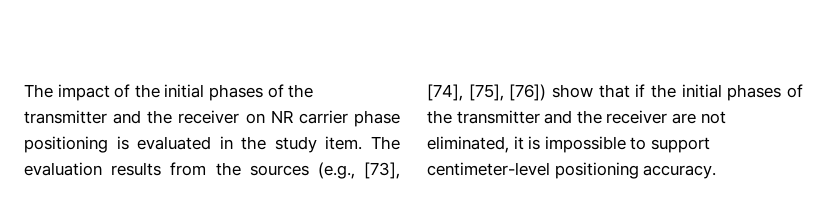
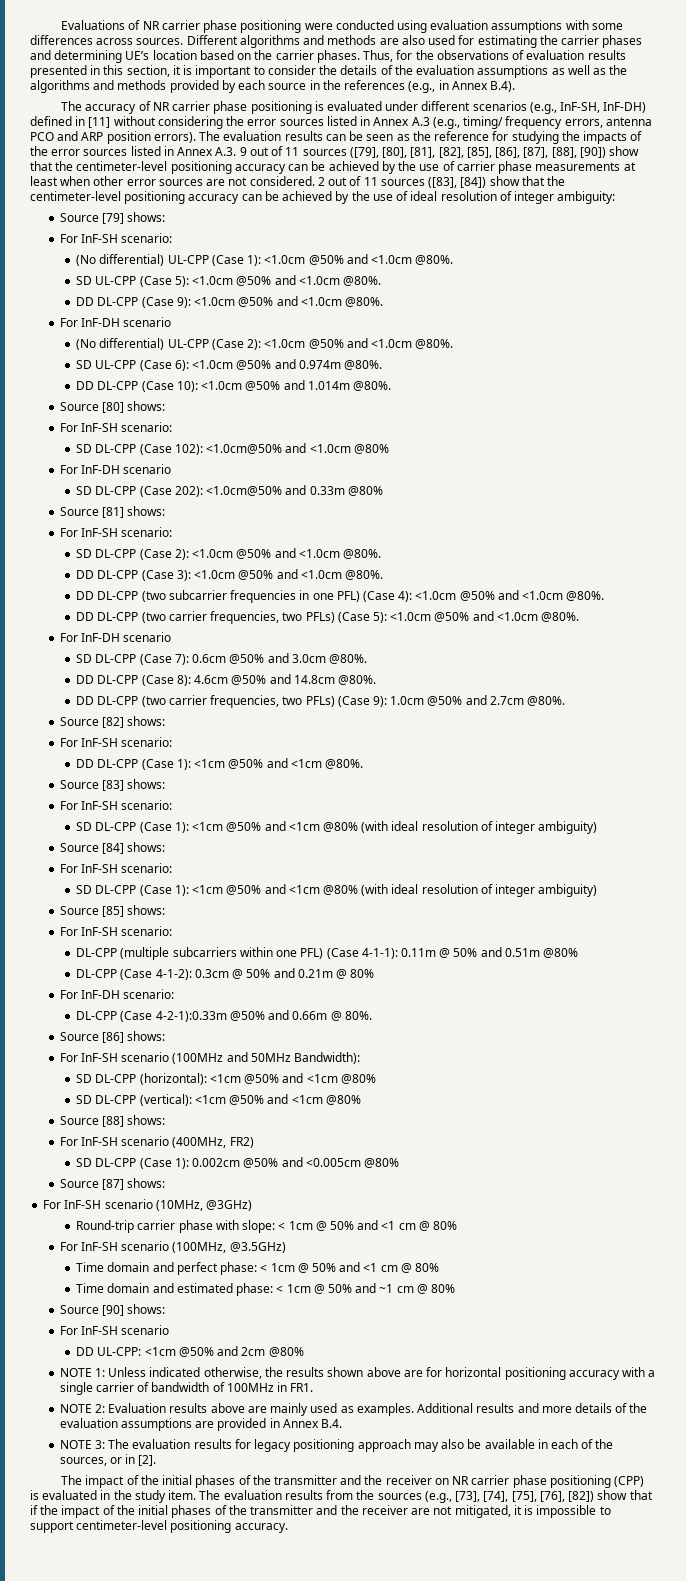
+ Evaluations of NR carrier phase positioning were conducted using evaluation assumptions with some differences across sources. Different algorithms and methods are also used for estimating the carrier phases and determining UE’s location based on the carrier phases. Thus, for the observations of evaluation results presented in this section, it is important to consider the details of the evaluation assumptions as well as the algorithms and methods provided by each source in the references (e.g., in Annex B.4).
+ The accuracy of NR carrier phase positioning is evaluated under different scenarios (e.g., InF-SH, InF-DH) defined in [11] without considering the error sources listed in Annex A.3 (e.g., timing/ frequency errors, antenna PCO and ARP position errors). The evaluation results can be seen as the reference for studying the impacts of the error sources listed in Annex A.3. 9 out of 11 sources ([79], [80], [81], [82], [85], [86], [87], [88], [90]) show that the centimeter-level positioning accuracy can be achieved by the use of carrier phase measurements at least when other error sources are not considered. 2 out of 11 sources ([83], [84]) show that the centimeter-level positioning accuracy can be achieved by the use of ideal resolution of integer ambiguity:
+ Source [79] shows:
+ For InF-SH scenario:
+ (No differential) UL-CPP (Case 1): <1.0cm @50% and <1.0cm @80%.
+ SD UL-CPP (Case 5): <1.0cm @50% and <1.0cm @80%.
+ DD DL-CPP (Case 9): <1.0cm @50% and <1.0cm @80%.
+ For InF-DH scenario
+ (No differential) UL-CPP (Case 2): <1.0cm @50% and <1.0cm @80%.
+ SD UL-CPP (Case 6): <1.0cm @50% and 0.974m @80%.
+ DD DL-CPP (Case 10): <1.0cm @50% and 1.014m @80%.
+ Source [80] shows:
+ For InF-SH scenario:
+ SD DL-CPP (Case 102): <1.0cm@50% and <1.0cm @80%
+ For InF-DH scenario
+ SD DL-CPP (Case 202): <1.0cm@50% and 0.33m @80%
+ Source [81] shows:
+ For InF-SH scenario:
+ SD DL-CPP (Case 2): <1.0cm @50% and <1.0cm @80%.
+ DD DL-CPP (Case 3): <1.0cm @50% and <1.0cm @80%.
+ DD DL-CPP (two subcarrier frequencies in one PFL) (Case 4): <1.0cm @50% and <1.0cm @80%.
+ DD DL-CPP (two carrier frequencies, two PFLs) (Case 5): <1.0cm @50% and <1.0cm @80%.
+ For InF-DH scenario
+ SD DL-CPP (Case 7): 0.6cm @50% and 3.0cm @80%.
+ DD DL-CPP (Case 8): 4.6cm @50% and 14.8cm @80%.
+ DD DL-CPP (two carrier frequencies, two PFLs) (Case 9): 1.0cm @50% and 2.7cm @80%.
+ Source [82] shows:
+ For InF-SH scenario:
+ DD DL-CPP (Case 1): <1cm @50% and <1cm @80%.
+ Source [83] shows:
+ For InF-SH scenario:
+ SD DL-CPP (Case 1): <1cm @50% and <1cm @80% (with ideal resolution of integer ambiguity)
+ Source [84] shows:
+ For InF-SH scenario:
+ SD DL-CPP (Case 1): <1cm @50% and <1cm @80% (with ideal resolution of integer ambiguity)
+ Source [85] shows:
+ For InF-SH scenario:
+ DL-CPP (multiple subcarriers within one PFL) (Case 4-1-1): 0.11m @ 50% and 0.51m @80%
+ DL-CPP (Case 4-1-2): 0.3cm @ 50% and 0.21m @ 80%
+ For InF-DH scenario:
+ DL-CPP (Case 4-2-1):0.33m @50% and 0.66m @ 80%.
+ Source [86] shows:
+ For InF-SH scenario (100MHz and 50MHz Bandwidth):
+ SD DL-CPP (horizontal): <1cm @50% and <1cm @80%
+ SD DL-CPP (vertical): <1cm @50% and <1cm @80%
+ Source [88] shows:
+ For InF-SH scenario (400MHz, FR2)
+ SD DL-CPP (Case 1): 0.002cm @50% and <0.005cm @80%
+ Source [87] shows:
+ For InF-SH scenario (10MHz, @3GHz)
+ Round-trip carrier phase with slope: < 1cm @ 50% and <1 cm @ 80%
+ For InF-SH scenario (100MHz, @3.5GHz)
+ Time domain and perfect phase: < 1cm @ 50% and <1 cm @ 80%
+ Time domain and estimated phase: < 1cm @ 50% and ~1 cm @ 80%
+ Source [90] shows:
+ For InF-SH scenario
+ DD UL-CPP: <1cm @50% and 2cm @80%
+ NOTE 1: Unless indicated otherwise, the results shown above are for horizontal positioning accuracy with a single carrier of bandwidth of 100MHz in FR1.
+ NOTE 2: Evaluation results above are mainly used as examples. Additional results and more details of the evaluation assumptions are provided in Annex B.4.
+ NOTE 3: The evaluation results for legacy positioning approach may also be available in each of the sources, or in [2].
- The impact of the initial phases of the transmitter and the receiver on NR carrier phase positioning is evaluated in the study item.
+ The impact of the initial phases of the transmitter and the receiver on NR carrier phase positioning (CPP) is evaluated in the study item.
- The evaluation results from the sources (e.g., [73], [74], [75], [76]) show that if the initial phases of the transmitter and the receiver are not eliminated, it is impossible to support centimeter-level positioning accuracy.
+ The evaluation results from the sources (e.g., [73], [74], [75], [76], [82]) show that if the impact of the initial phases of the transmitter and the receiver are not mitigated, it is impossible to support centimeter-level positioning accuracy.

